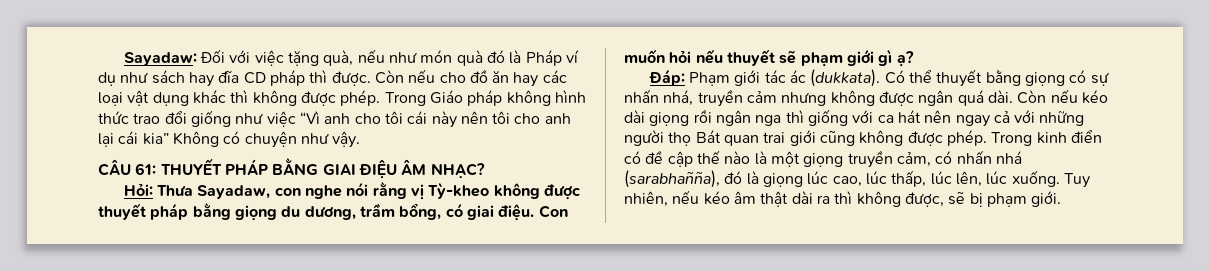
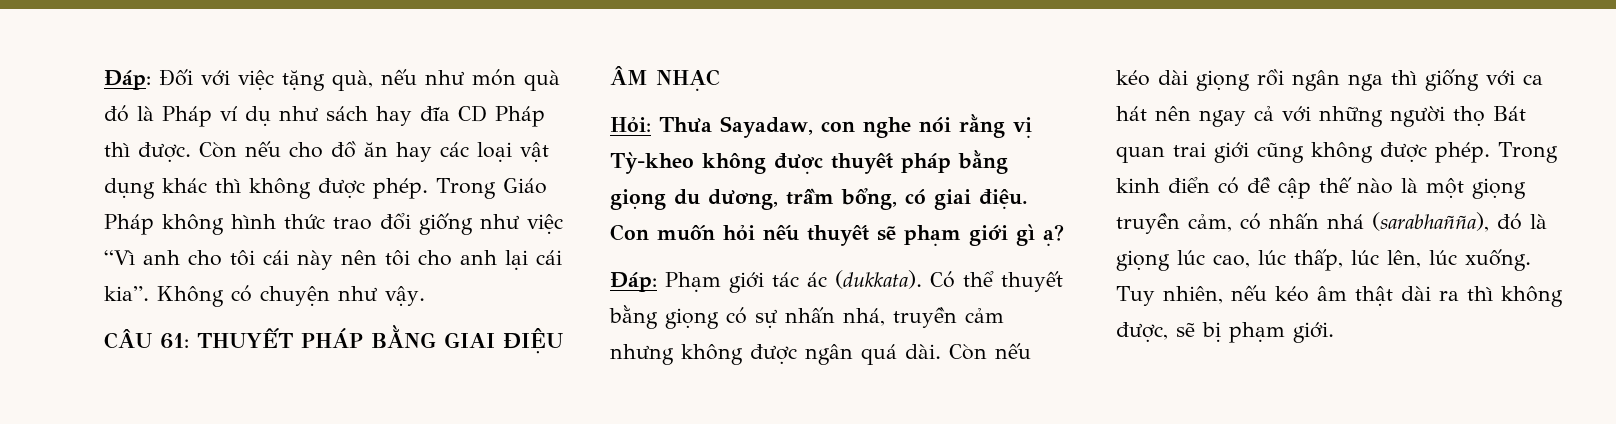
- Sayadaw: Đối với việc tặng quà, nếu như món quà đó là Pháp ví dụ như sách hay đĩa CD pháp thì được.
+ Đáp: Đối với việc tặng quà, nếu như món quà đó là Pháp ví dụ như sách hay đĩa CD Pháp thì được.
- Trong Giáo pháp không hình thức trao đổi giống như việc “Vì anh cho tôi cái này nên tôi cho anh lại cái kia” Không có chuyện như vậy.
+ Trong Giáo Pháp không hình thức trao đổi giống như việc “Vì anh cho tôi cái này nên tôi cho anh lại cái kia”. Không có chuyện như vậy.
- CÂU 61: THUYẾT PHÁP BẰNG GIAI ĐIỆU ÂM NHẠC?
+ CÂU 61: THUYẾT PHÁP BẰNG GIAI ĐIỆU ÂM NHẠC

